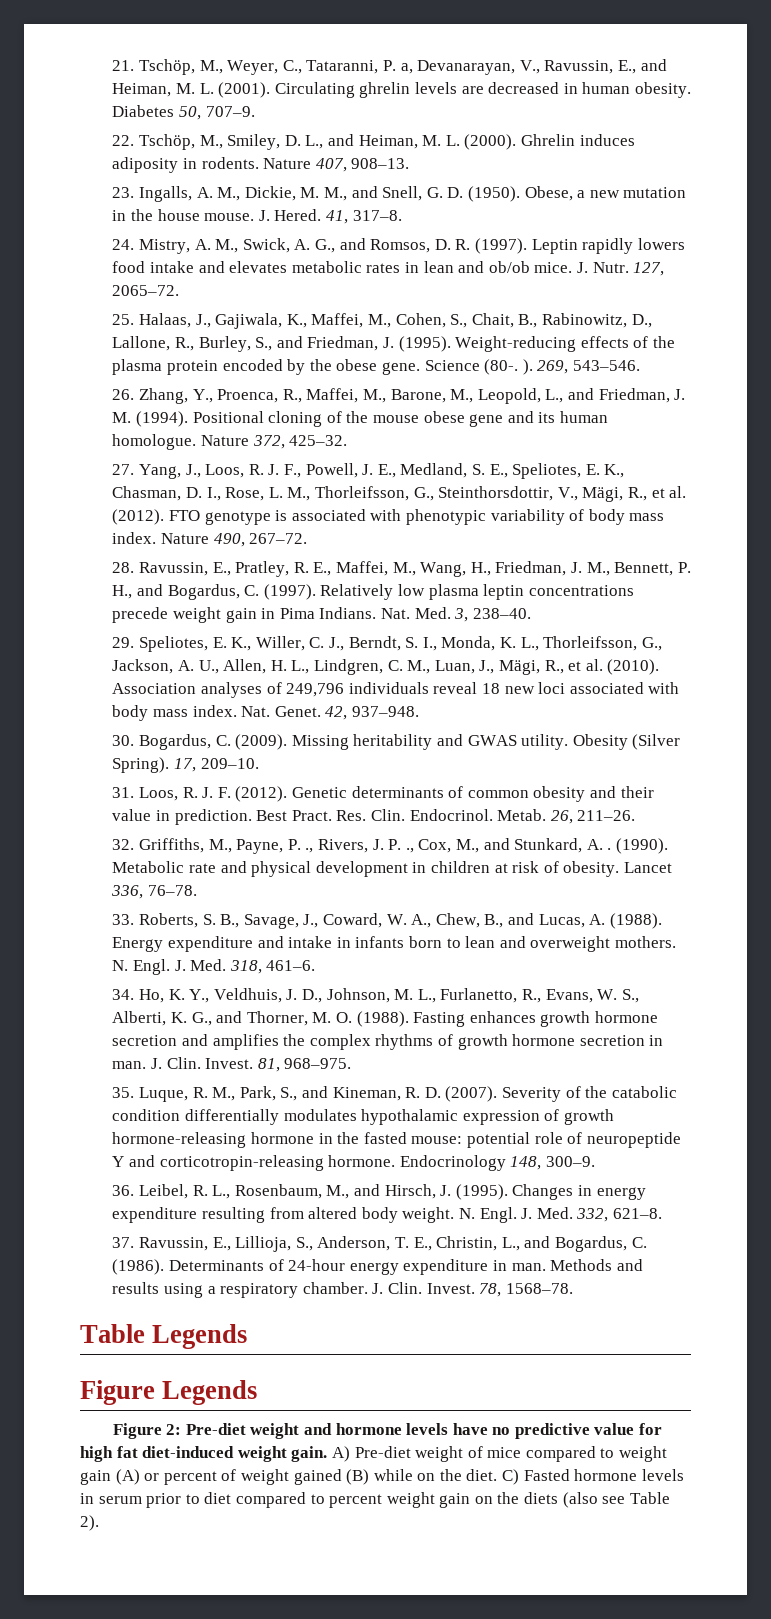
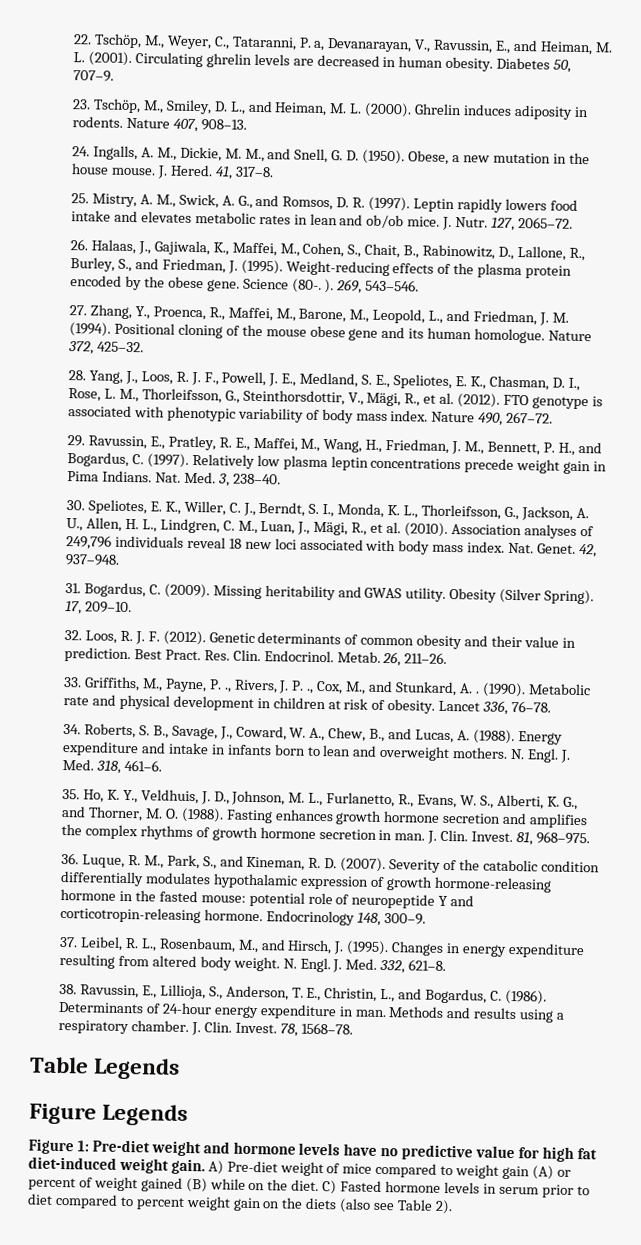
- 21. Tschöp, M., Weyer, C., Tataranni, P. a, Devanarayan, V., Ravussin, E., and Heiman, M. L. (2001).
+ 22. Tschöp, M., Weyer, C., Tataranni, P. a, Devanarayan, V., Ravussin, E., and Heiman, M. L. (2001).
- 22. Tschöp, M., Smiley, D. L., and Heiman, M. L. (2000).
+ 23. Tschöp, M., Smiley, D. L., and Heiman, M. L. (2000).
- 23. Ingalls, A. M., Dickie, M. M., and Snell, G. D. (1950).
+ 24. Ingalls, A. M., Dickie, M. M., and Snell, G. D. (1950).
- 24. Mistry, A. M., Swick, A. G., and Romsos, D. R. (1997).
+ 25. Mistry, A. M., Swick, A. G., and Romsos, D. R. (1997).
- 25. Halaas, J., Gajiwala, K., Maffei, M., Cohen, S., Chait, B., Rabinowitz, D., Lallone, R., Burley, S., and Friedman, J. (1995).
+ 26. Halaas, J., Gajiwala, K., Maffei, M., Cohen, S., Chait, B., Rabinowitz, D., Lallone, R., Burley, S., and Friedman, J. (1995).
- 26. Zhang, Y., Proenca, R., Maffei, M., Barone, M., Leopold, L., and Friedman, J. M. (1994).
+ 27. Zhang, Y., Proenca, R., Maffei, M., Barone, M., Leopold, L., and Friedman, J. M. (1994).
- 27. Yang, J., Loos, R. J. F., Powell, J. E., Medland, S. E., Speliotes, E. K., Chasman, D. I., Rose, L. M., Thorleifsson, G., Steinthorsdottir, V., Mägi, R., et al. (2012).
+ 28. Yang, J., Loos, R. J. F., Powell, J. E., Medland, S. E., Speliotes, E. K., Chasman, D. I., Rose, L. M., Thorleifsson, G., Steinthorsdottir, V., Mägi, R., et al. (2012).
- 28. Ravussin, E., Pratley, R. E., Maffei, M., Wang, H., Friedman, J. M., Bennett, P. H., and Bogardus, C. (1997).
+ 29. Ravussin, E., Pratley, R. E., Maffei, M., Wang, H., Friedman, J. M., Bennett, P. H., and Bogardus, C. (1997).
- 29. Speliotes, E. K., Willer, C. J., Berndt, S. I., Monda, K. L., Thorleifsson, G., Jackson, A. U., Allen, H. L., Lindgren, C. M., Luan, J., Mägi, R., et al. (2010).
+ 30. Speliotes, E. K., Willer, C. J., Berndt, S. I., Monda, K. L., Thorleifsson, G., Jackson, A. U., Allen, H. L., Lindgren, C. M., Luan, J., Mägi, R., et al. (2010).
- 30. Bogardus, C. (2009).
+ 31. Bogardus, C. (2009).
- 31. Loos, R. J. F. (2012).
+ 32. Loos, R. J. F. (2012).
- 32. Griffiths, M., Payne, P. ., Rivers, J. P. ., Cox, M., and Stunkard, A. .
+ 33. Griffiths, M., Payne, P. ., Rivers, J. P. ., Cox, M., and Stunkard, A. .
- 33. Roberts, S. B., Savage, J., Coward, W. A., Chew, B., and Lucas, A. (1988).
+ 34. Roberts, S. B., Savage, J., Coward, W. A., Chew, B., and Lucas, A. (1988).
- 34. Ho, K. Y., Veldhuis, J. D., Johnson, M. L., Furlanetto, R., Evans, W. S., Alberti, K. G., and Thorner, M. O. (1988).
+ 35. Ho, K. Y., Veldhuis, J. D., Johnson, M. L., Furlanetto, R., Evans, W. S., Alberti, K. G., and Thorner, M. O. (1988).
- 35. Luque, R. M., Park, S., and Kineman, R. D. (2007).
+ 36. Luque, R. M., Park, S., and Kineman, R. D. (2007).
- 36. Leibel, R. L., Rosenbaum, M., and Hirsch, J. (1995).
+ 37. Leibel, R. L., Rosenbaum, M., and Hirsch, J. (1995).
- 37. Ravussin, E., Lillioja, S., Anderson, T. E., Christin, L., and Bogardus, C. (1986).
+ 38. Ravussin, E., Lillioja, S., Anderson, T. E., Christin, L., and Bogardus, C. (1986).
- Figure 2: Pre-diet weight and hormone levels have no predictive value for high fat diet-induced weight gain.
+ Figure 1: Pre-diet weight and hormone levels have no predictive value for high fat diet-induced weight gain.

